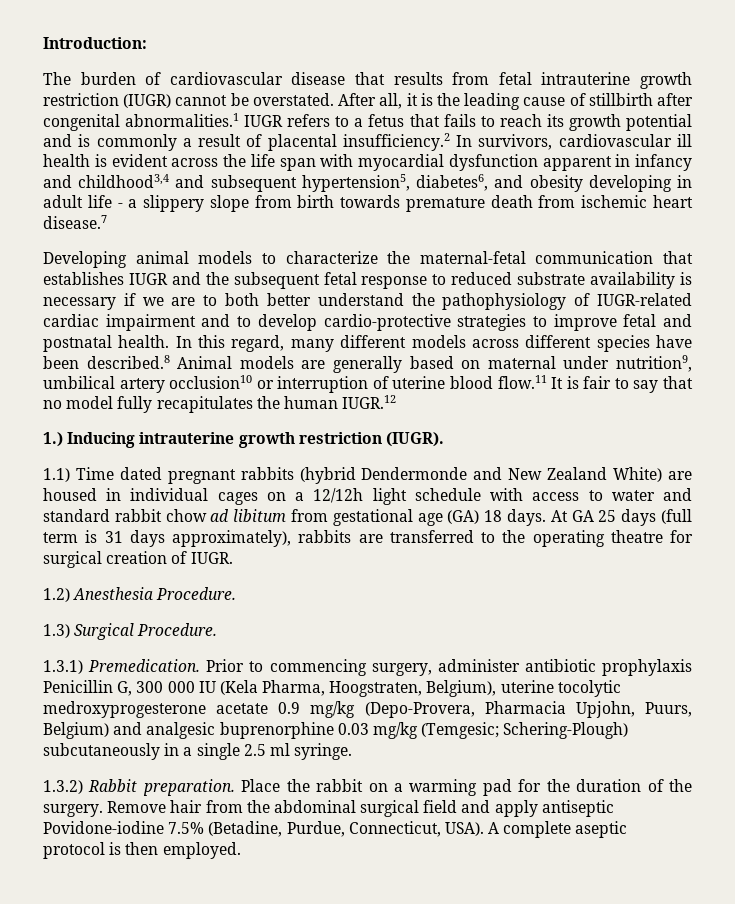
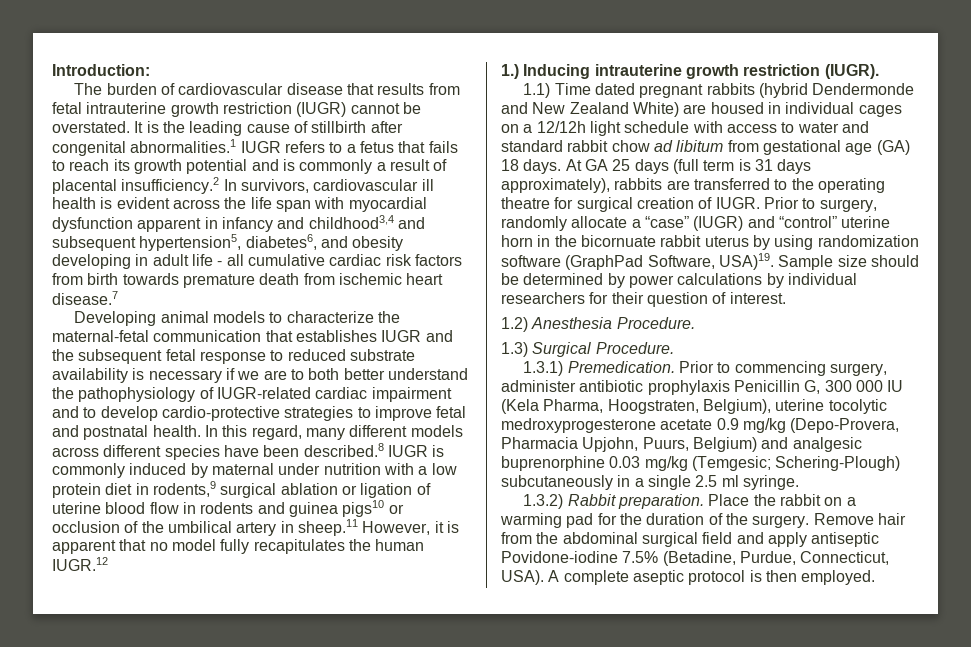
- After all, it is the leading cause of stillbirth after congenital abnormalities.1 IUGR refers to a fetus that fails to reach its growth potential and is commonly a result of placental insufficiency.2 In survivors, cardiovascular ill health is evident across the life span with myocardial dysfunction apparent in infancy and childhood3,4 and subsequent hypertension5, diabetes6, and obesity developing in adult life - a slippery slope from birth towards premature death from ischemic heart disease.7
+ It is the leading cause of stillbirth after congenital abnormalities.1 IUGR refers to a fetus that fails to reach its growth potential and is commonly a result of placental insufficiency.2 In survivors, cardiovascular ill health is evident across the life span with myocardial dysfunction apparent in infancy and childhood3,4 and subsequent hypertension5, diabetes6, and obesity developing in adult life - all cumulative cardiac risk factors from birth towards premature death from ischemic heart disease.7
- In this regard, many different models across different species have been described.8 Animal models are generally based on maternal under nutrition9, umbilical artery occlusion10 or interruption of uterine blood flow.11 It is fair to say that no model fully recapitulates the human IUGR.12
+ In this regard, many different models across different species have been described.8 IUGR is commonly induced by maternal under nutrition with a low protein diet in rodents,9 surgical ablation or ligation of uterine blood flow in rodents and guinea pigs10 or occlusion of the umbilical artery in sheep.11 However, it is apparent that no model fully recapitulates the human IUGR.12
+ Prior to surgery, randomly allocate a “case” (IUGR) and “control” uterine horn in the bicornuate rabbit uterus by using randomization software (GraphPad Software, USA)19. Sample size should be determined by power calculations by individual researchers for their question of interest.

